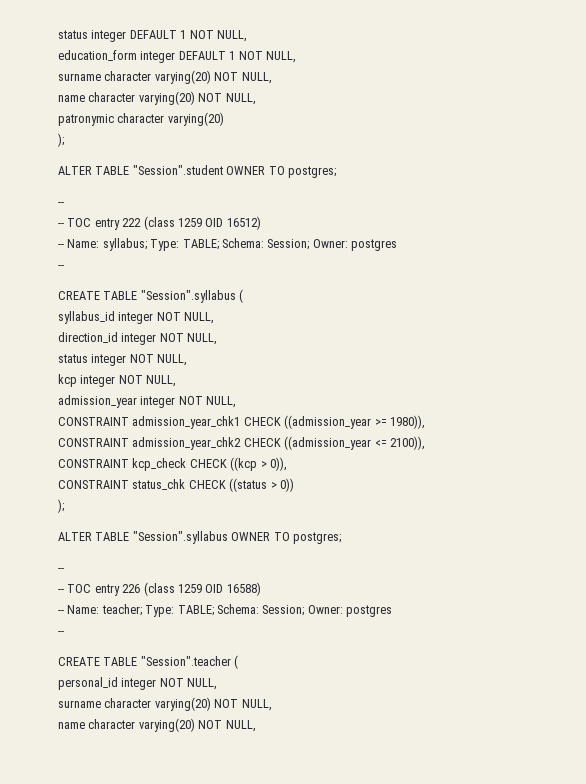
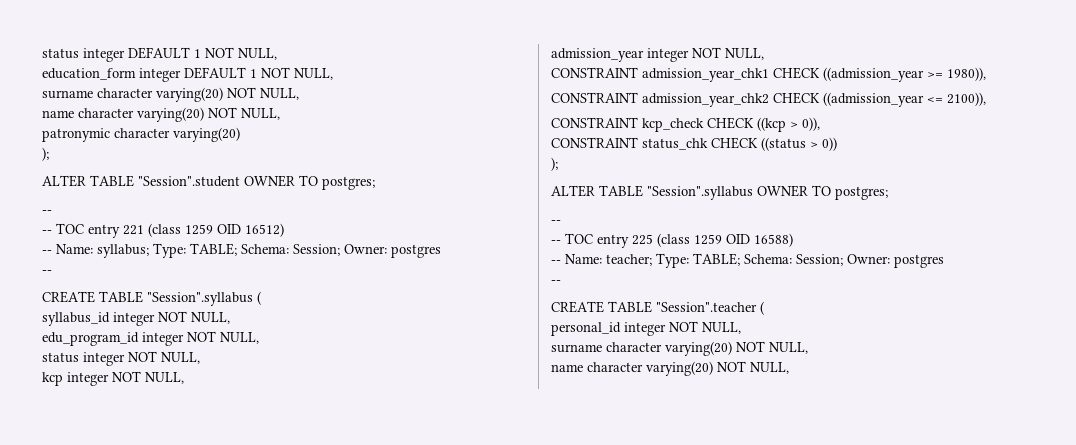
- -- TOC entry 222 (class 1259 OID 16512)
+ -- TOC entry 221 (class 1259 OID 16512)
- direction_id integer NOT NULL,
+ edu_program_id integer NOT NULL,
- -- TOC entry 226 (class 1259 OID 16588)
+ -- TOC entry 225 (class 1259 OID 16588)

